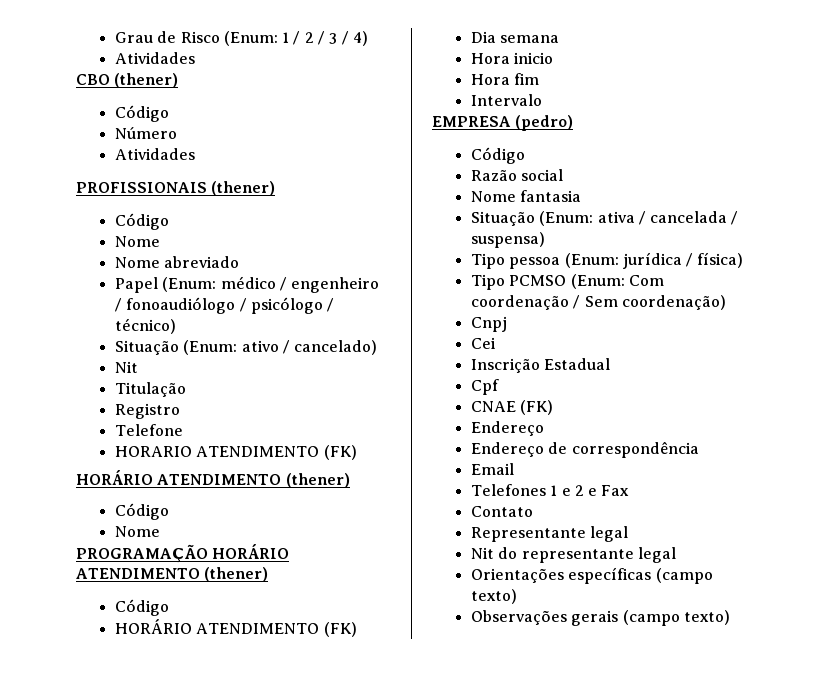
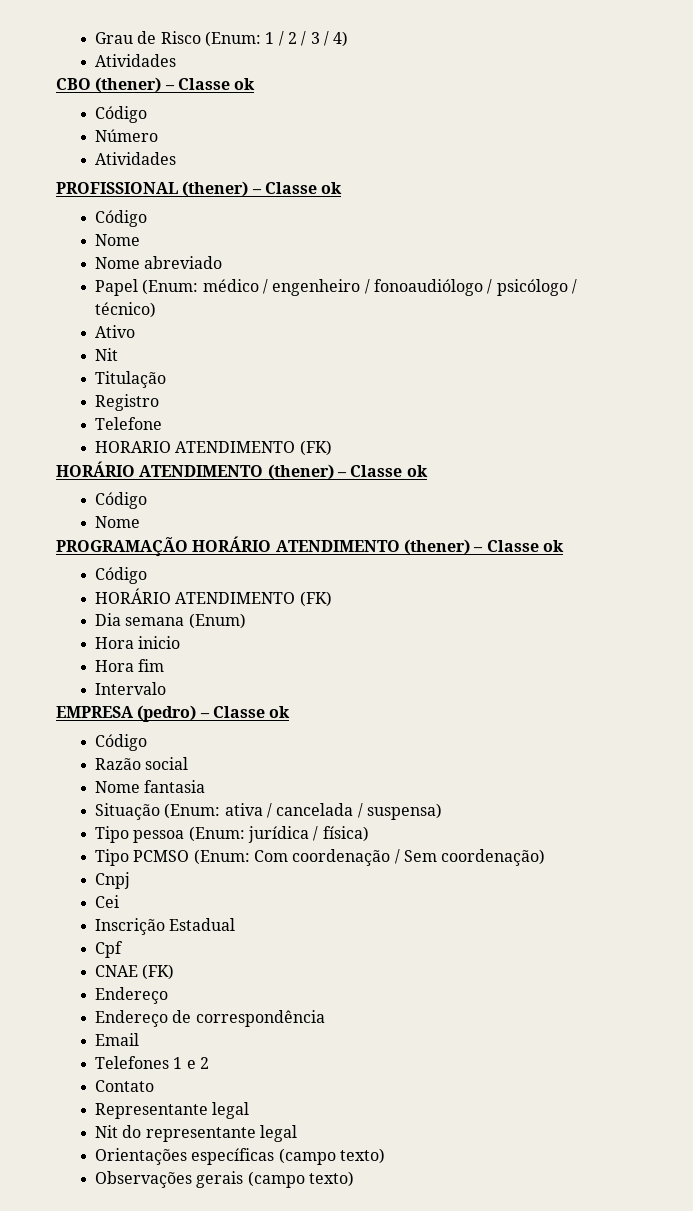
- CBO (thener)
+ CBO (thener) – Classe ok
- PROFISSIONAIS (thener)
+ PROFISSIONAL (thener) – Classe ok
- Situação (Enum: ativo / cancelado)
+ Ativo
  HORARIO ATENDIMENTO (FK)
- HORÁRIO ATENDIMENTO (thener)
+ HORÁRIO ATENDIMENTO (thener) – Classe ok
- PROGRAMAÇÃO HORÁRIO ATENDIMENTO (thener)
+ PROGRAMAÇÃO HORÁRIO ATENDIMENTO (thener) – Classe ok
- Dia semana
+ Dia semana (Enum)
- EMPRESA (pedro)
+ EMPRESA (pedro) – Classe ok
- Telefones 1 e 2 e Fax
+ Telefones 1 e 2

